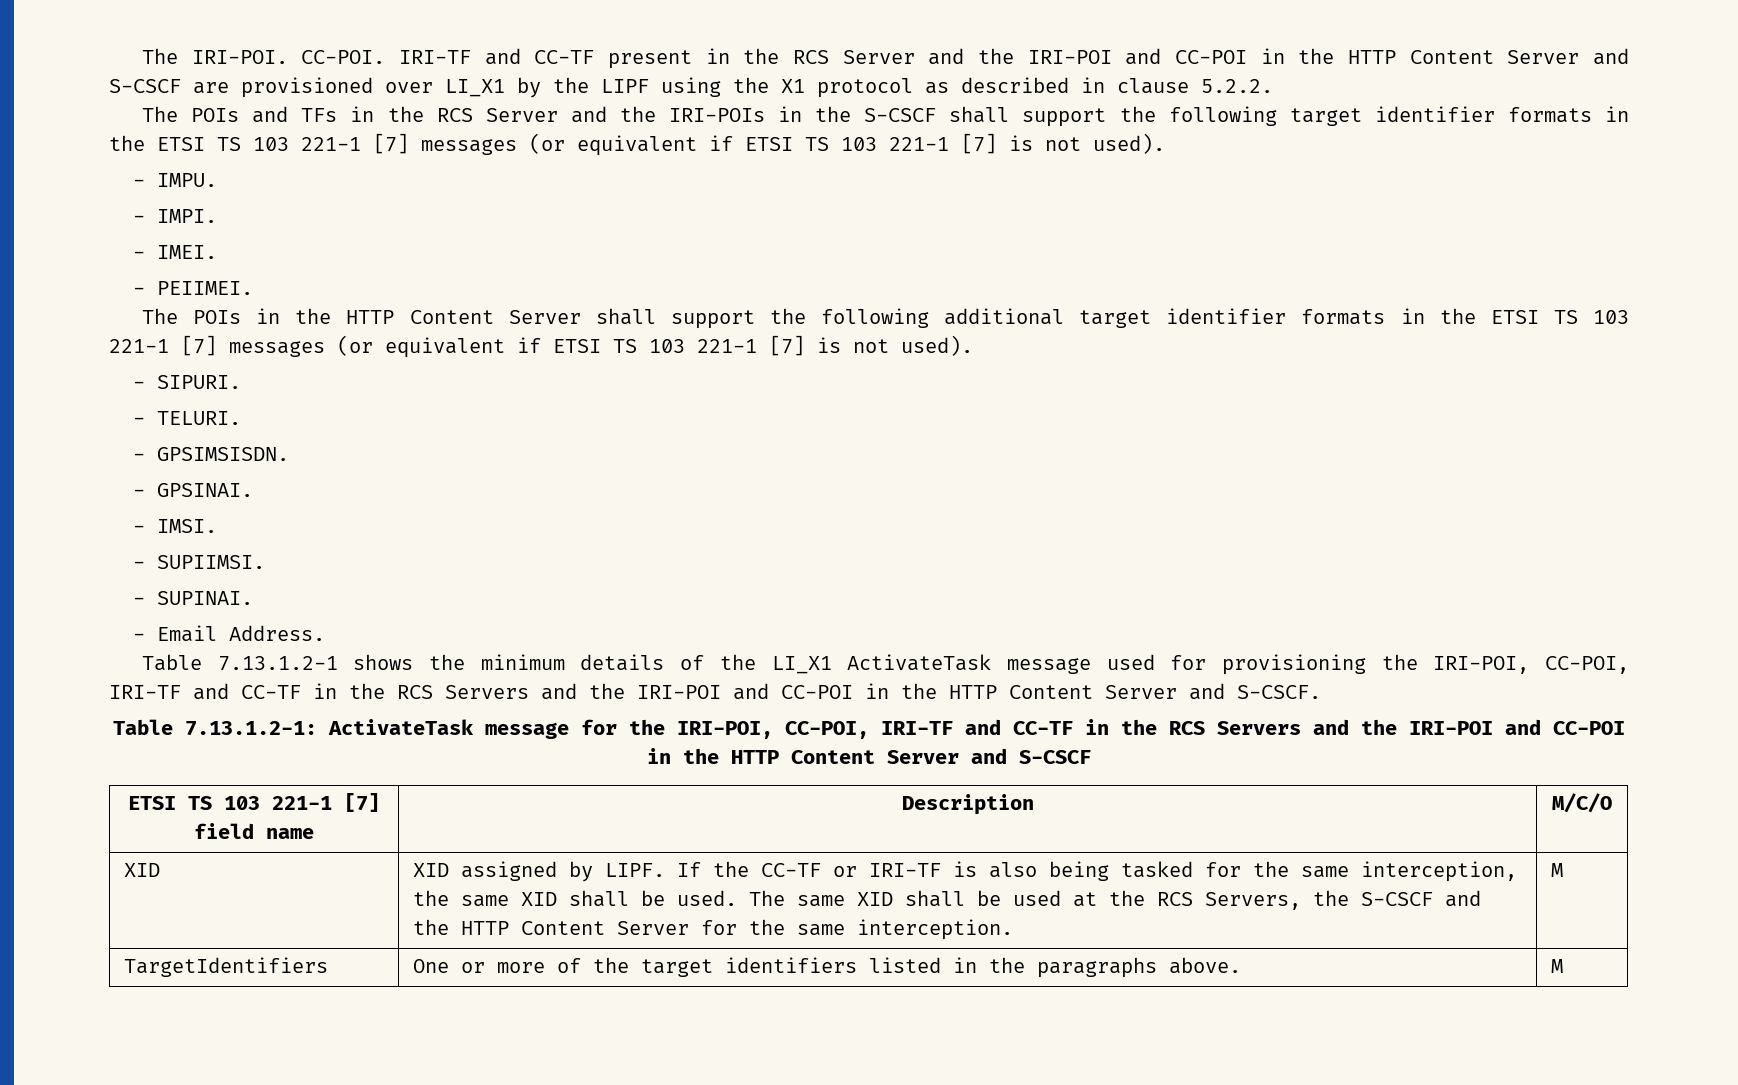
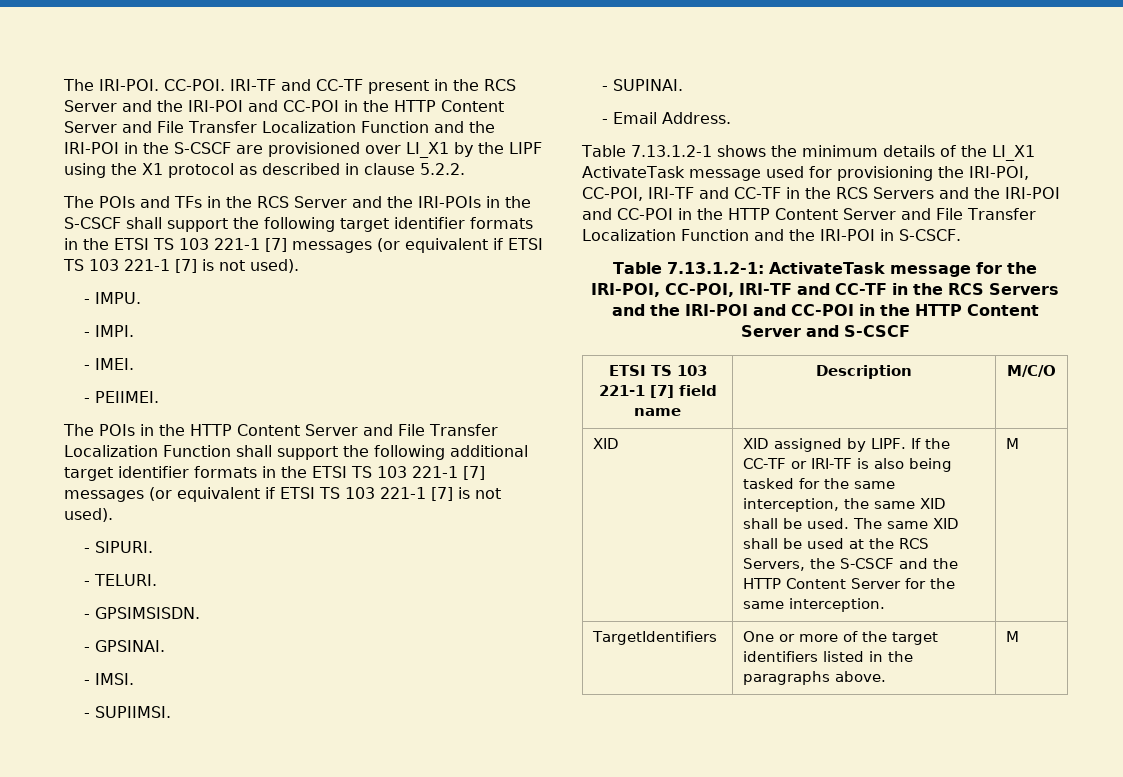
- IRI-TF and CC-TF present in the RCS Server and the IRI-POI and CC-POI in the HTTP Content Server and S-CSCF are provisioned over LI_X1 by the LIPF using the X1 protocol as described in clause 5.2.2.
+ IRI-TF and CC-TF present in the RCS Server and the IRI-POI and CC-POI in the HTTP Content Server and File Transfer Localization Function and the IRI-POI in the S-CSCF are provisioned over LI_X1 by the LIPF using the X1 protocol as described in clause 5.2.2.
- The POIs in the HTTP Content Server shall support the following additional target identifier formats in the ETSI TS 103 221-1 [7] messages (or equivalent if ETSI TS 103 221-1 [7] is not used).
+ The POIs in the HTTP Content Server and File Transfer Localization Function shall support the following additional target identifier formats in the ETSI TS 103 221-1 [7] messages (or equivalent if ETSI TS 103 221-1 [7] is not used).
- Table 7.13.1.2-1 shows the minimum details of the LI_X1 ActivateTask message used for provisioning the IRI-POI, CC-POI, IRI-TF and CC-TF in the RCS Servers and the IRI-POI and CC-POI in the HTTP Content Server and S-CSCF.
+ Table 7.13.1.2-1 shows the minimum details of the LI_X1 ActivateTask message used for provisioning the IRI-POI, CC-POI, IRI-TF and CC-TF in the RCS Servers and the IRI-POI and CC-POI in the HTTP Content Server and File Transfer Localization Function and the IRI-POI in S-CSCF.

